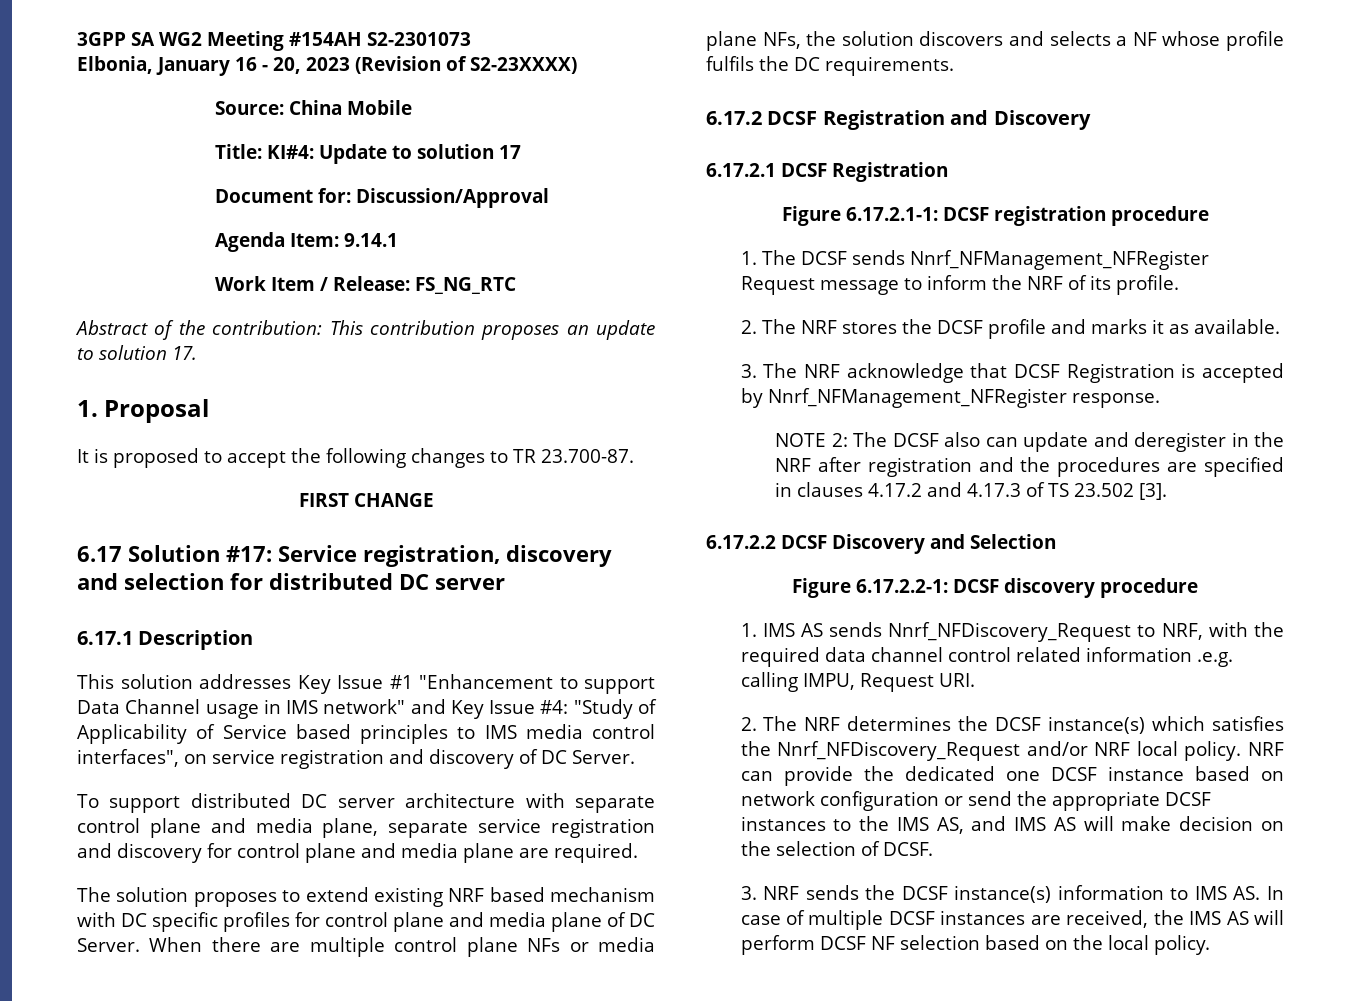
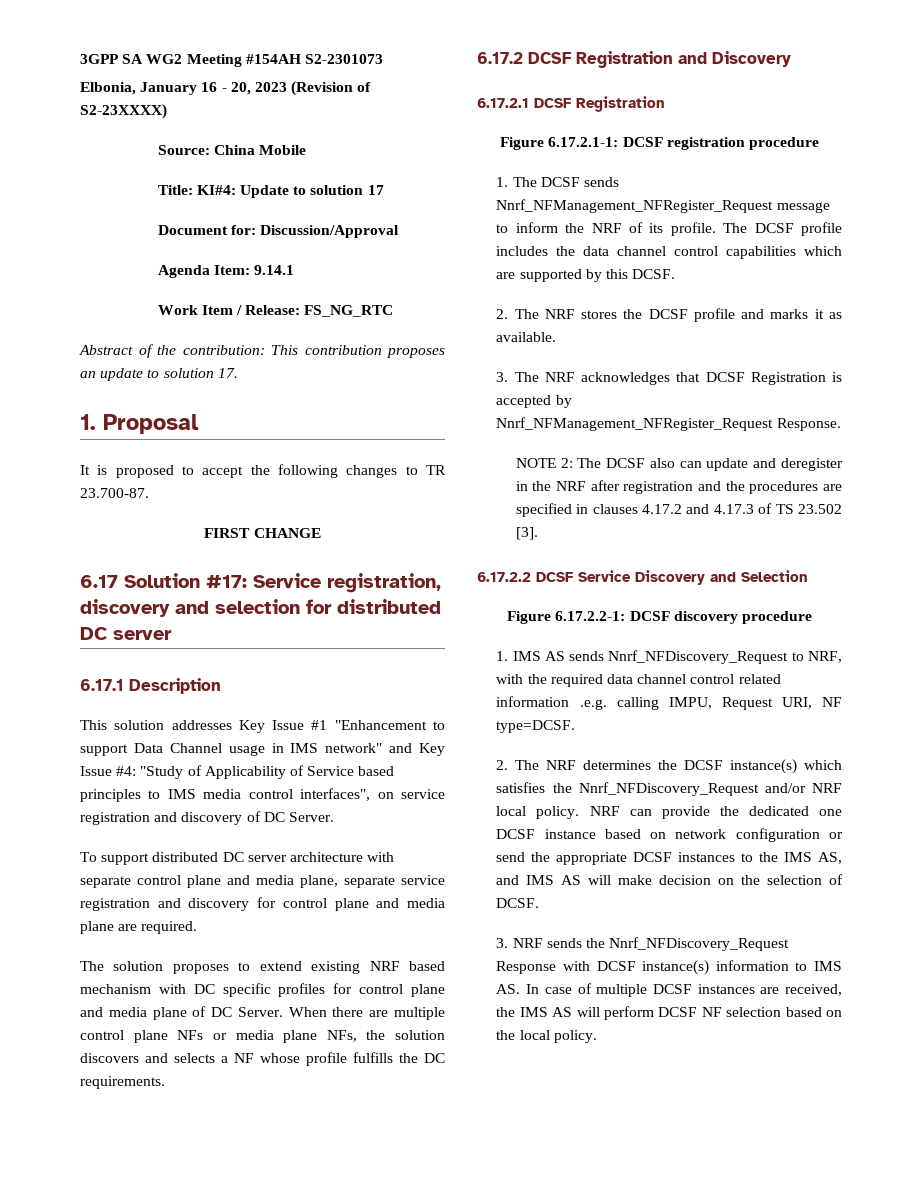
- When there are multiple control plane NFs or media plane NFs, the solution discovers and selects a NF whose profile fulfils the DC requirements.
+ When there are multiple control plane NFs or media plane NFs, the solution discovers and selects a NF whose profile fulfills the DC requirements.
- 1. The DCSF sends Nnrf_NFManagement_NFRegister Request message to inform the NRF of its profile.
+ 1. The DCSF sends Nnrf_NFManagement_NFRegister_Request message to inform the NRF of its profile. The DCSF profile includes the data channel control capabilities which are supported by this DCSF.
- 3. The NRF acknowledge that DCSF Registration is accepted by Nnrf_NFManagement_NFRegister response.
+ 3. The NRF acknowledges that DCSF Registration is accepted by Nnrf_NFManagement_NFRegister_Request Response.
- 6.17.2.2 DCSF Discovery and Selection
+ 6.17.2.2 DCSF Service Discovery and Selection
- 1. IMS AS sends Nnrf_NFDiscovery_Request to NRF, with the required data channel control related information .e.g. calling IMPU, Request URI.
+ 1. IMS AS sends Nnrf_NFDiscovery_Request to NRF, with the required data channel control related information .e.g. calling IMPU, Request URI, NF type=DCSF.
- 3. NRF sends the DCSF instance(s) information to IMS AS. In case of multiple DCSF instances are received, the IMS AS will perform DCSF NF selection based on the local policy.
+ 3. NRF sends the Nnrf_NFDiscovery_Request Response with DCSF instance(s) information to IMS AS. In case of multiple DCSF instances are received, the IMS AS will perform DCSF NF selection based on the local policy.

